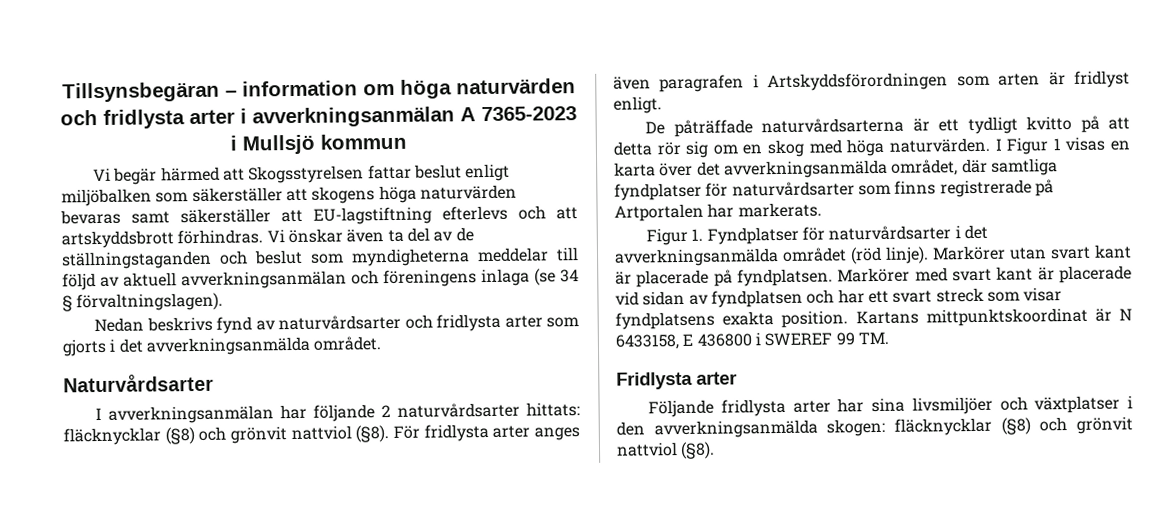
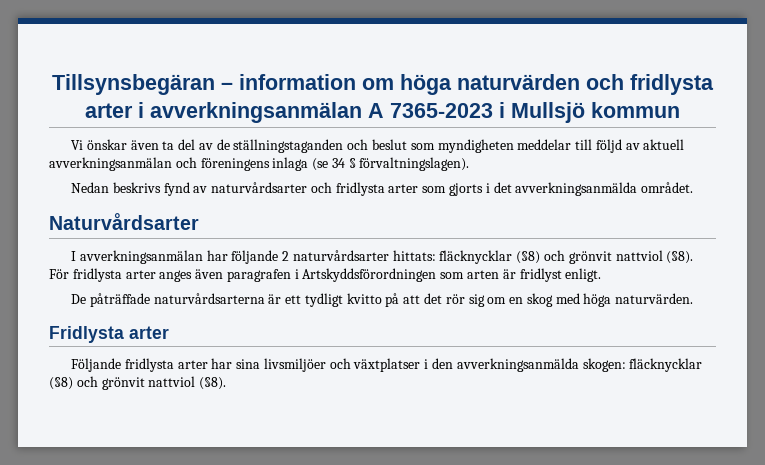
- Vi begär härmed att Skogsstyrelsen fattar beslut enligt miljöbalken som säkerställer att skogens höga naturvärden bevaras samt säkerställer att EU-lagstiftning efterlevs och att artskyddsbrott förhindras. Vi önskar även ta del av de ställningstaganden och beslut som myndigheterna meddelar till följd av aktuell avverkningsanmälan och föreningens inlaga (se 34 § förvaltningslagen).
+ Vi önskar även ta del av de ställningstaganden och beslut som myndigheten meddelar till följd av aktuell avverkningsanmälan och föreningens inlaga (se 34 § förvaltningslagen).
- De påträffade naturvårdsarterna är ett tydligt kvitto på att detta rör sig om en skog med höga naturvärden. I Figur 1 visas en karta över det avverkningsanmälda området, där samtliga fyndplatser för naturvårdsarter som finns registrerade på Artportalen har markerats.
- Figur 1. Fyndplatser för naturvårdsarter i det avverkningsanmälda området (röd linje). Markörer utan svart kant är placerade på fyndplatsen. Markörer med svart kant är placerade vid sidan av fyndplatsen och har ett svart streck som visar fyndplatsens exakta position. Kartans mittpunktskoordinat är N 6433158, E 436800 i SWEREF 99 TM.
+ De påträffade naturvårdsarterna är ett tydligt kvitto på att det rör sig om en skog med höga naturvärden.

